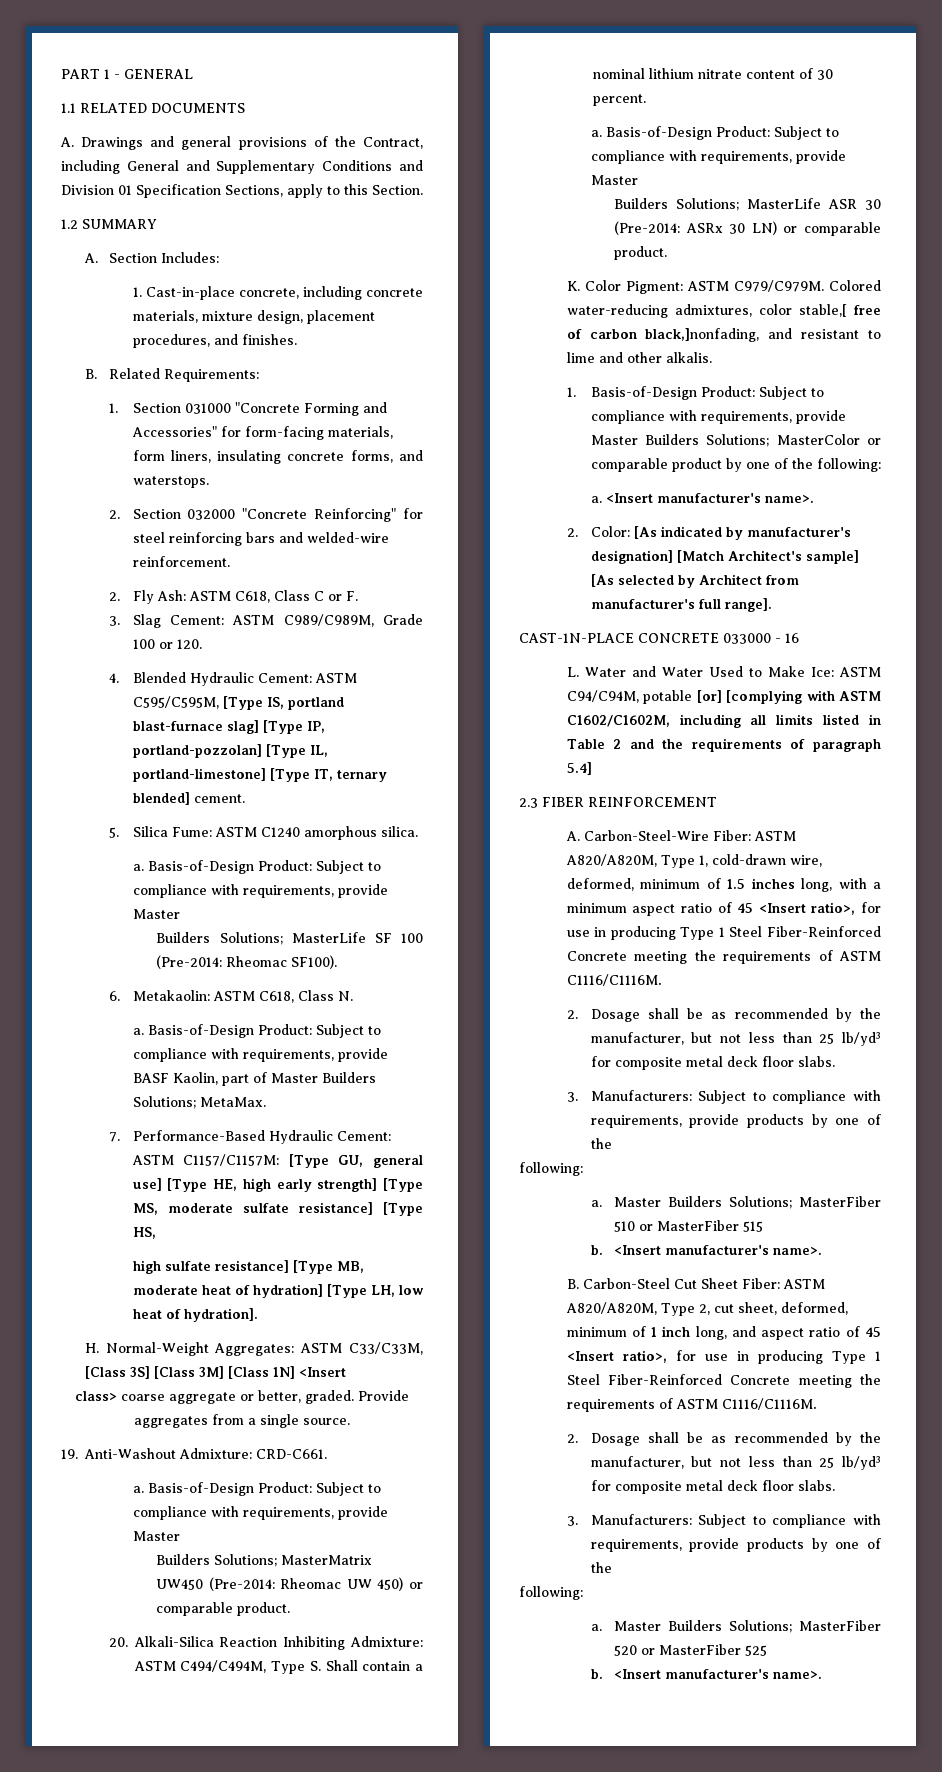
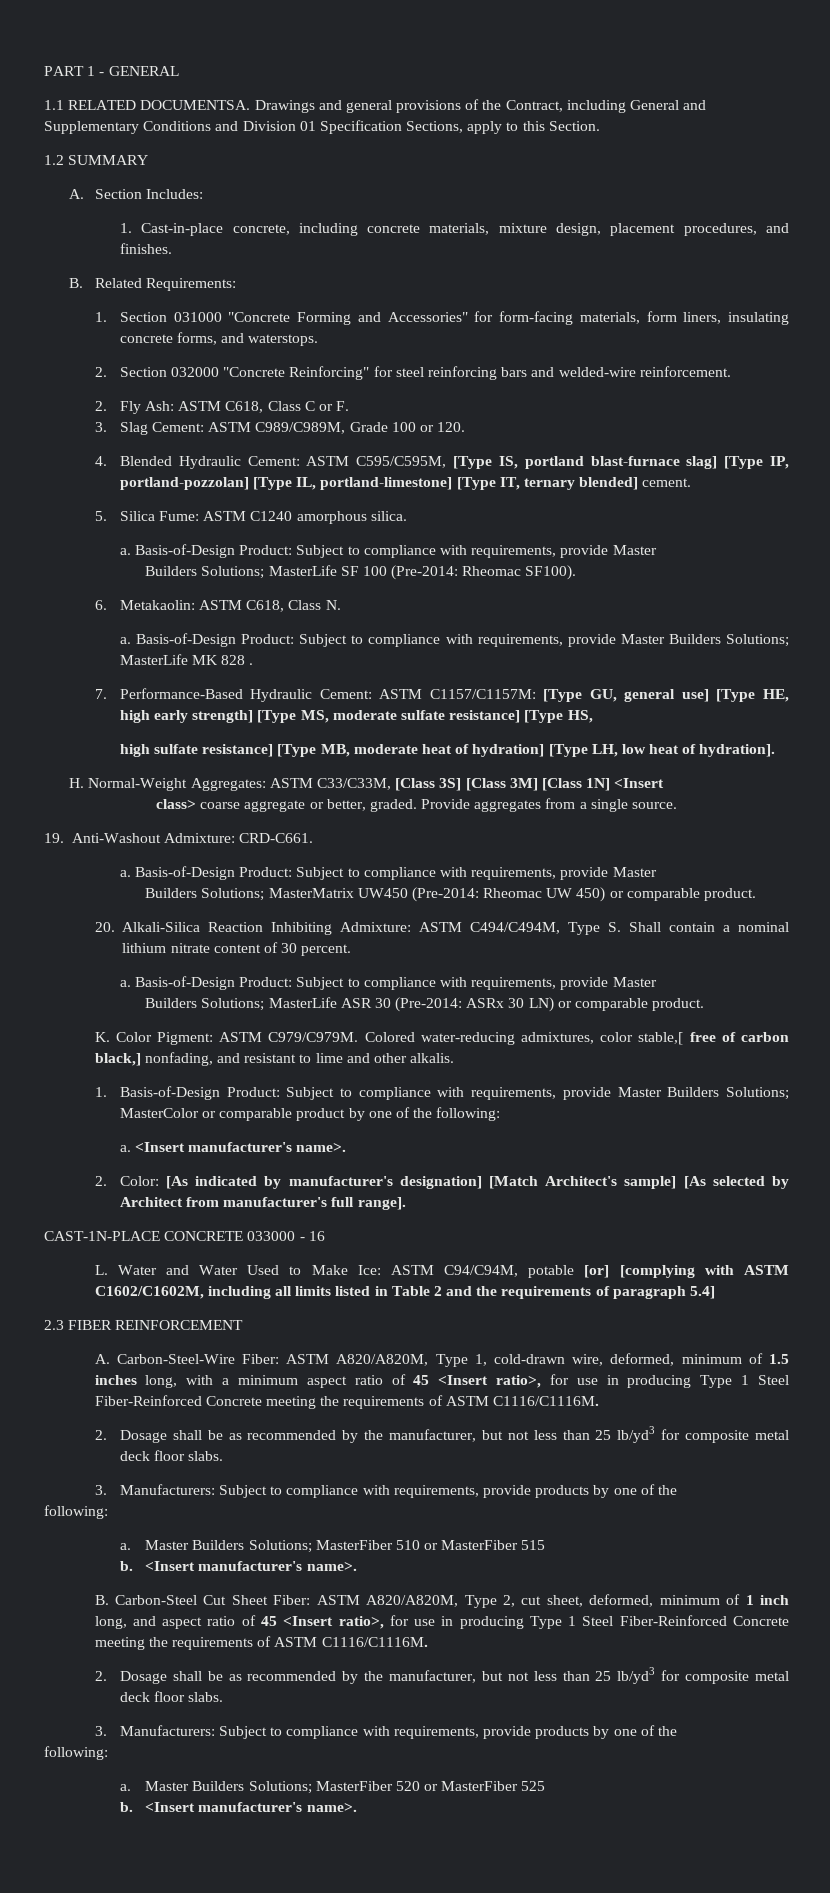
- 1.1 RELATED DOCUMENTS
- A. Drawings and general provisions of the Contract, including General and Supplementary Conditions and Division 01 Specification Sections, apply to this Section.
+ 1.1 RELATED DOCUMENTSA. Drawings and general provisions of the Contract, including General and Supplementary Conditions and Division 01 Specification Sections, apply to this Section.
- Basis-of-Design Product: Subject to compliance with requirements, provide BASF Kaolin, part of Master Builders Solutions; MetaMax.
+ Basis-of-Design Product: Subject to compliance with requirements, provide Master Builders Solutions; MasterLife MK 828 .
- Colored water-reducing admixtures, color stable,[ free of carbon black,]nonfading, and resistant to lime and other alkalis.
+ Colored water-reducing admixtures, color stable,[ free of carbon black,] nonfading, and resistant to lime and other alkalis.

